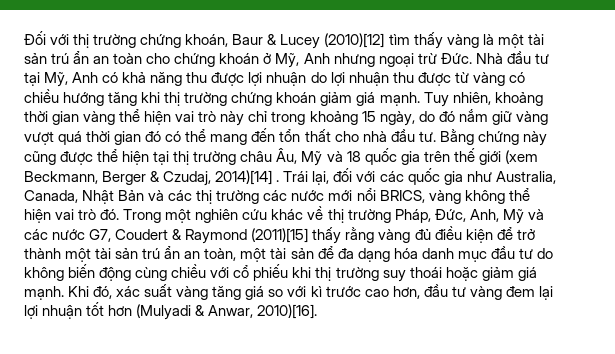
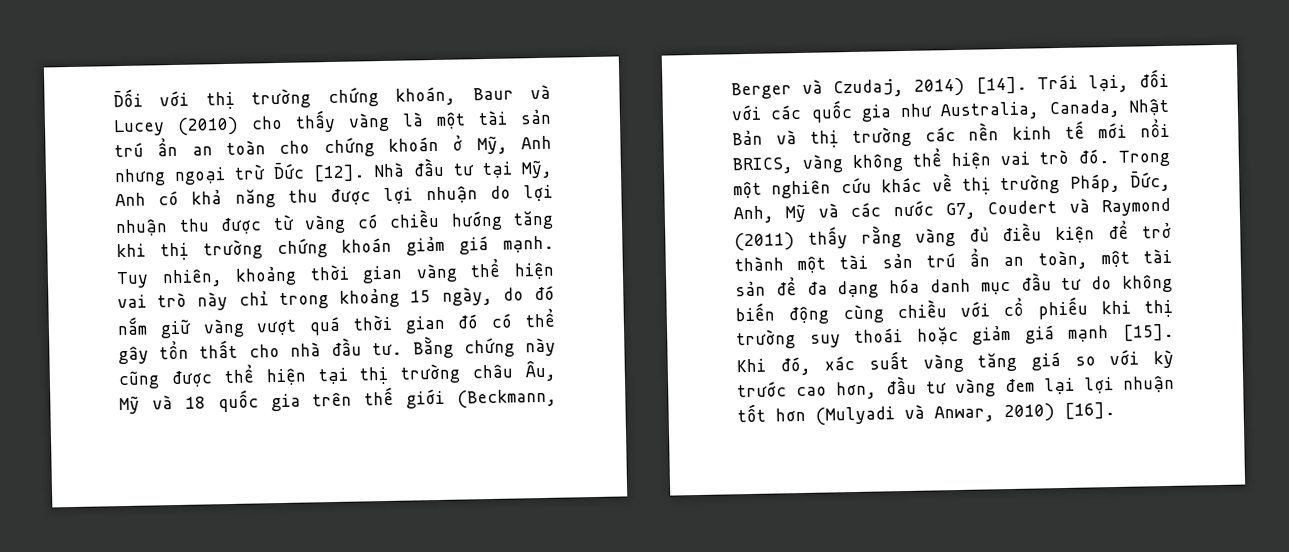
- Đối với thị trường chứng khoán, Baur & Lucey (2010)[12] tìm thấy vàng là một tài sản trú ẩn an toàn cho chứng khoán ở Mỹ, Anh nhưng ngoại trừ Đức. Nhà đầu tư tại Mỹ, Anh có khả năng thu được lợi nhuận do lợi nhuận thu được từ vàng có chiều hướng tăng khi thị trường chứng khoán giảm giá mạnh.
+ Đối với thị trường chứng khoán, Baur và Lucey (2010) cho thấy vàng là một tài sản trú ẩn an toàn cho chứng khoán ở Mỹ, Anh nhưng ngoại trừ Đức [12]. Nhà đầu tư tại Mỹ, Anh có khả năng thu được lợi nhuận do lợi nhuận thu được từ vàng có chiều hướng tăng khi thị trường chứng khoán giảm giá mạnh.
- Tuy nhiên, khoảng thời gian vàng thể hiện vai trò này chỉ trong khoảng 15 ngày, do đó nắm giữ vàng vượt quá thời gian đó có thể mang đến tổn thất cho nhà đầu tư.
+ Tuy nhiên, khoảng thời gian vàng thể hiện vai trò này chỉ trong khoảng 15 ngày, do đó nắm giữ vàng vượt quá thời gian đó có thể gây tổn thất cho nhà đầu tư.
- Bằng chứng này cũng được thể hiện tại thị trường châu Âu, Mỹ và 18 quốc gia trên thế giới (xem Beckmann, Berger & Czudaj, 2014)[14] .
+ Bằng chứng này cũng được thể hiện tại thị trường châu Âu, Mỹ và 18 quốc gia trên thế giới (Beckmann, Berger và Czudaj, 2014) [14].
- Trái lại, đối với các quốc gia như Australia, Canada, Nhật Bản và các thị trường các nước mới nổi BRICS, vàng không thể hiện vai trò đó.
+ Trái lại, đối với các quốc gia như Australia, Canada, Nhật Bản và thị trường các nền kinh tế mới nổi BRICS, vàng không thể hiện vai trò đó.
- Trong một nghiên cứu khác về thị trường Pháp, Đức, Anh, Mỹ và các nước G7, Coudert & Raymond (2011)[15] thấy rằng vàng đủ điều kiện để trở thành một tài sản trú ẩn an toàn, một tài sản để đa dạng hóa danh mục đầu tư do không biến động cùng chiều với cổ phiếu khi thị trường suy thoái hoặc giảm giá mạnh.
+ Trong một nghiên cứu khác về thị trường Pháp, Đức, Anh, Mỹ và các nước G7, Coudert và Raymond (2011) thấy rằng vàng đủ điều kiện để trở thành một tài sản trú ẩn an toàn, một tài sản để đa dạng hóa danh mục đầu tư do không biến động cùng chiều với cổ phiếu khi thị trường suy thoái hoặc giảm giá mạnh [15].
- Khi đó, xác suất vàng tăng giá so với kì trước cao hơn, đầu tư vàng đem lại lợi nhuận tốt hơn (Mulyadi & Anwar, 2010)[16].
+ Khi đó, xác suất vàng tăng giá so với kỳ trước cao hơn, đầu tư vàng đem lại lợi nhuận tốt hơn (Mulyadi và Anwar, 2010) [16].

